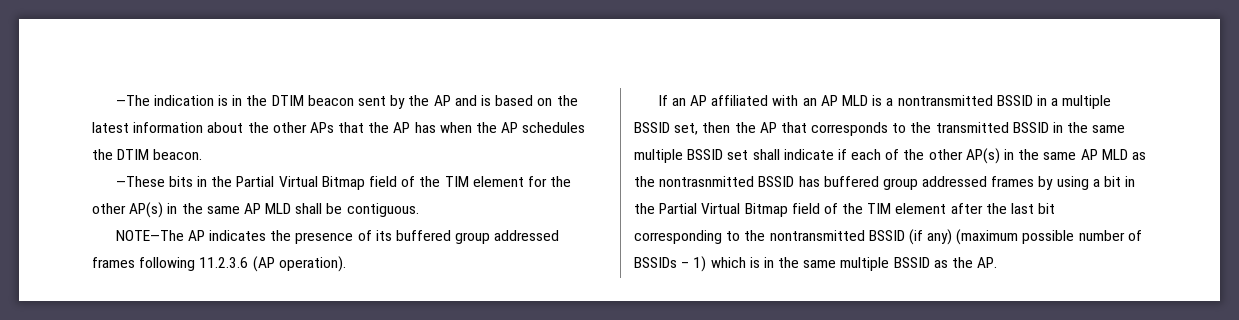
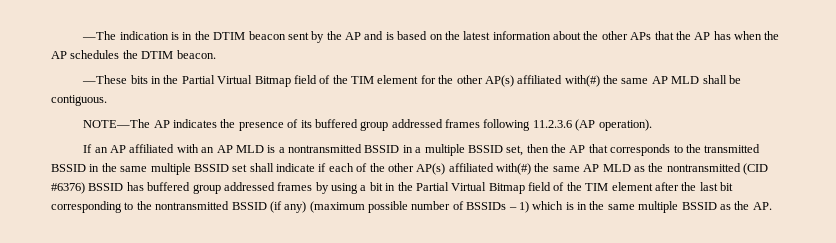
- —These bits in the Partial Virtual Bitmap field of the TIM element for the other AP(s) in the same AP MLD shall be contiguous.
+ —These bits in the Partial Virtual Bitmap field of the TIM element for the other AP(s) affiliated with(#) the same AP MLD shall be contiguous.
- If an AP affiliated with an AP MLD is a nontransmitted BSSID in a multiple BSSID set, then the AP that corresponds to the transmitted BSSID in the same multiple BSSID set shall indicate if each of the other AP(s) in the same AP MLD as the nontrasnmitted BSSID has buffered group addressed frames by using a bit in the Partial Virtual Bitmap field of the TIM element after the last bit corresponding to the nontransmitted BSSID (if any) (maximum possible number of BSSIDs – 1) which is in the same multiple BSSID as the AP.
+ If an AP affiliated with an AP MLD is a nontransmitted BSSID in a multiple BSSID set, then the AP that corresponds to the transmitted BSSID in the same multiple BSSID set shall indicate if each of the other AP(s) affiliated with(#) the same AP MLD as the nontransmitted (CID #6376) BSSID has buffered group addressed frames by using a bit in the Partial Virtual Bitmap field of the TIM element after the last bit corresponding to the nontransmitted BSSID (if any) (maximum possible number of BSSIDs – 1) which is in the same multiple BSSID as the AP.

